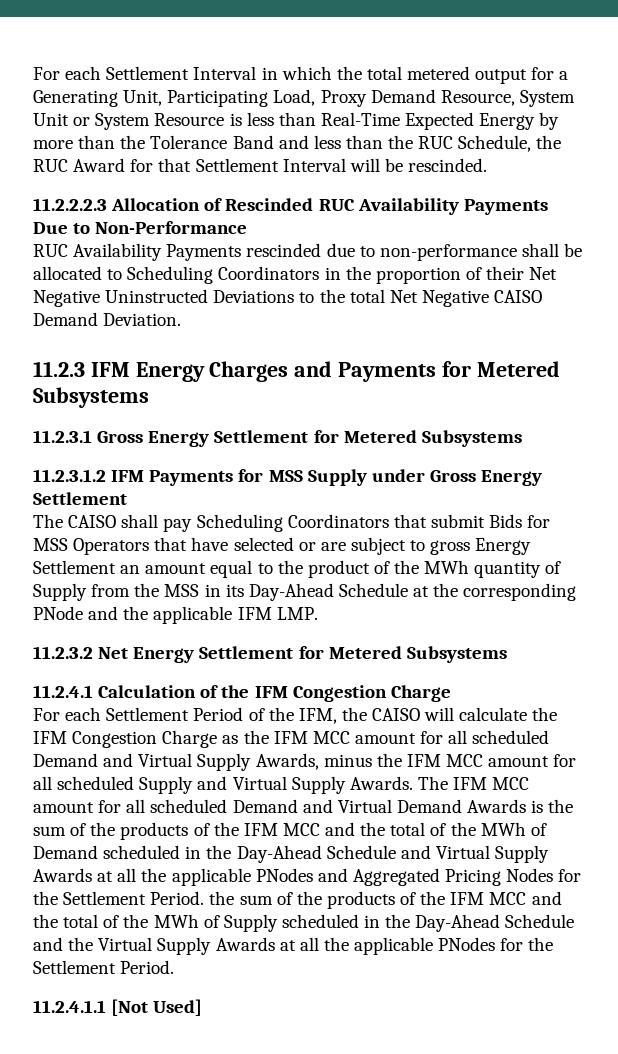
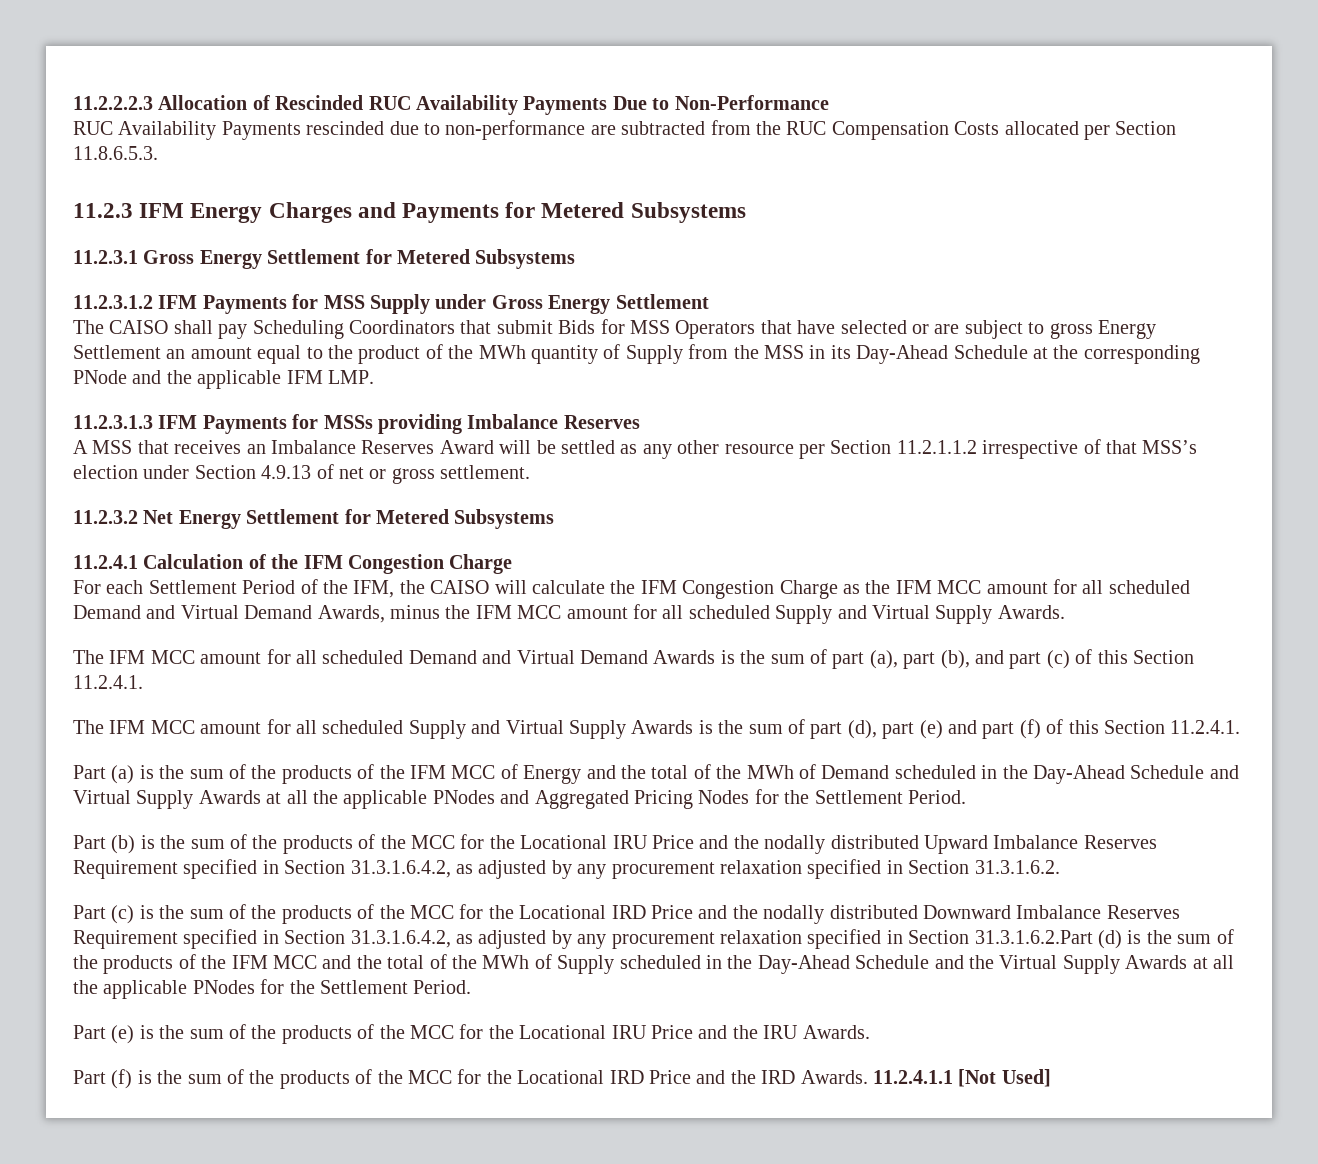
- For each Settlement Interval in which the total metered output for a Generating Unit, Participating Load, Proxy Demand Resource, System Unit or System Resource is less than Real-Time Expected Energy by more than the Tolerance Band and less than the RUC Schedule, the RUC Award for that Settlement Interval will be rescinded.
- RUC Availability Payments rescinded due to non-performance shall be allocated to Scheduling Coordinators in the proportion of their Net Negative Uninstructed Deviations to the total Net Negative CAISO Demand Deviation.
+ RUC Availability Payments rescinded due to non-performance are subtracted from the RUC Compensation Costs allocated per Section 11.8.6.5.3.
+ 11.2.3.1.3 IFM Payments for MSSs providing Imbalance Reserves
+ A MSS that receives an Imbalance Reserves Award will be settled as any other resource per Section 11.2.1.1.2 irrespective of that MSS’s election under Section 4.9.13 of net or gross settlement.
- For each Settlement Period of the IFM, the CAISO will calculate the IFM Congestion Charge as the IFM MCC amount for all scheduled Demand and Virtual Supply Awards, minus the IFM MCC amount for all scheduled Supply and Virtual Supply Awards. The IFM MCC amount for all scheduled Demand and Virtual Demand Awards is the sum of the products of the IFM MCC and the total of the MWh of Demand scheduled in the Day-Ahead Schedule and Virtual Supply Awards at all the applicable PNodes and Aggregated Pricing Nodes for the Settlement Period. the sum of the products of the IFM MCC and the total of the MWh of Supply scheduled in the Day-Ahead Schedule and the Virtual Supply Awards at all the applicable PNodes for the Settlement Period.
+ For each Settlement Period of the IFM, the CAISO will calculate the IFM Congestion Charge as the IFM MCC amount for all scheduled Demand and Virtual Demand Awards, minus the IFM MCC amount for all scheduled Supply and Virtual Supply Awards.
+ The IFM MCC amount for all scheduled Demand and Virtual Demand Awards is the sum of part (a), part (b), and part (c) of this Section 11.2.4.1.
+ The IFM MCC amount for all scheduled Supply and Virtual Supply Awards is the sum of part (d), part (e) and part (f) of this Section 11.2.4.1.
+ Part (a) is the sum of the products of the IFM MCC of Energy and the total of the MWh of Demand scheduled in the Day-Ahead Schedule and Virtual Supply Awards at all the applicable PNodes and Aggregated Pricing Nodes for the Settlement Period.
+ Part (b) is the sum of the products of the MCC for the Locational IRU Price and the nodally distributed Upward Imbalance Reserves Requirement specified in Section 31.3.1.6.4.2, as adjusted by any procurement relaxation specified in Section 31.3.1.6.2.
+ Part (c) is the sum of the products of the MCC for the Locational IRD Price and the nodally distributed Downward Imbalance Reserves Requirement specified in Section 31.3.1.6.4.2, as adjusted by any procurement relaxation specified in Section 31.3.1.6.2.Part (d) is the sum of the products of the IFM MCC and the total of the MWh of Supply scheduled in the Day-Ahead Schedule and the Virtual Supply Awards at all the applicable PNodes for the Settlement Period.
+ Part (e) is the sum of the products of the MCC for the Locational IRU Price and the IRU Awards.
+ Part (f) is the sum of the products of the MCC for the Locational IRD Price and the IRD Awards.

